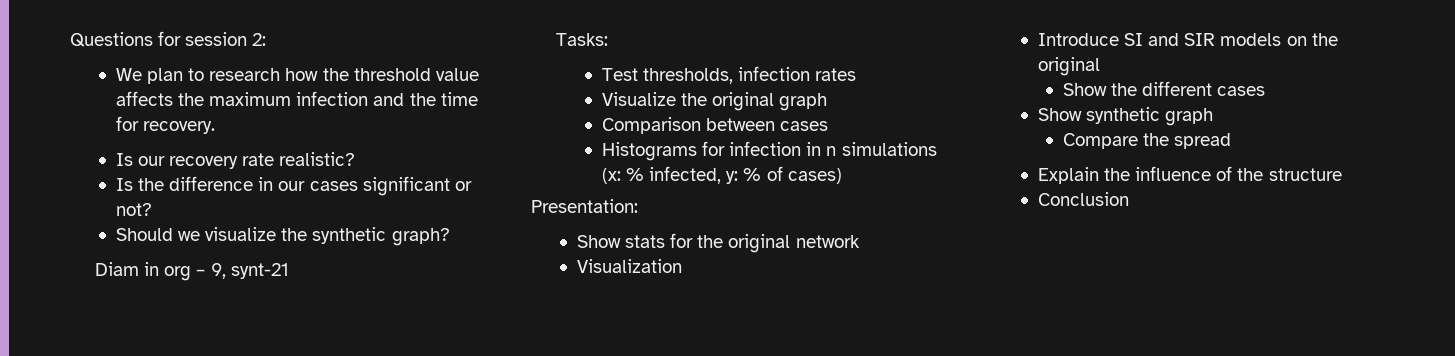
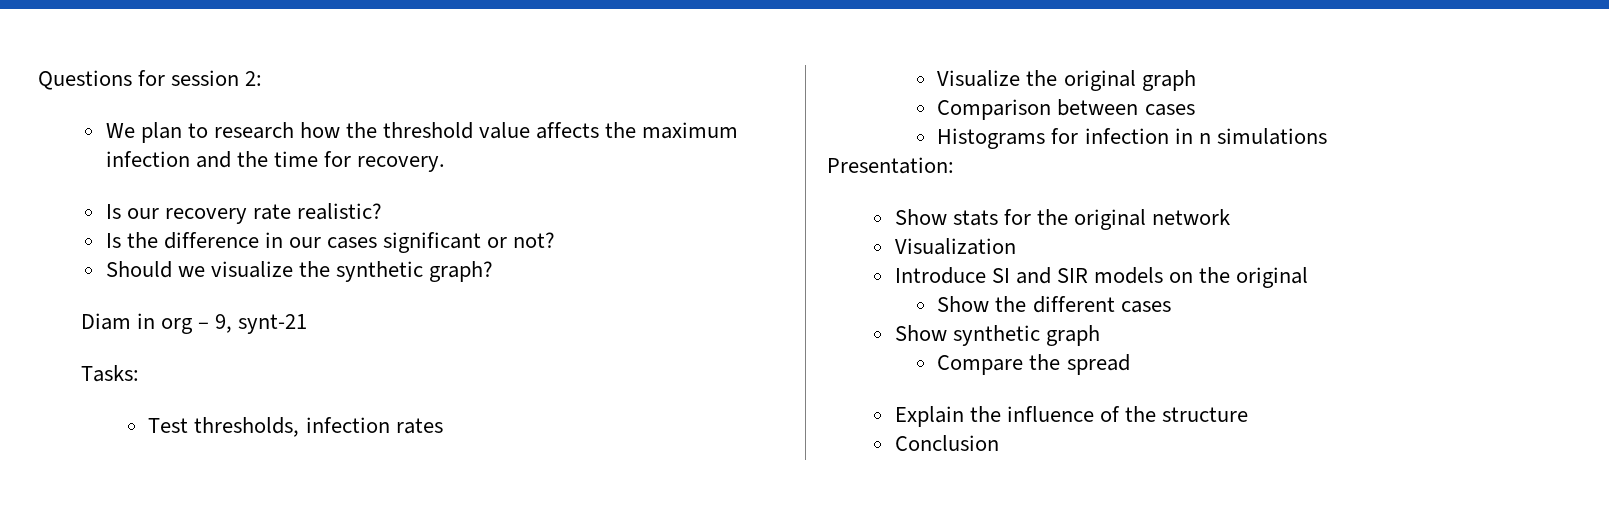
- Histograms for infection in n simulations (x: % infected, y: % of cases)
+ Histograms for infection in n simulations

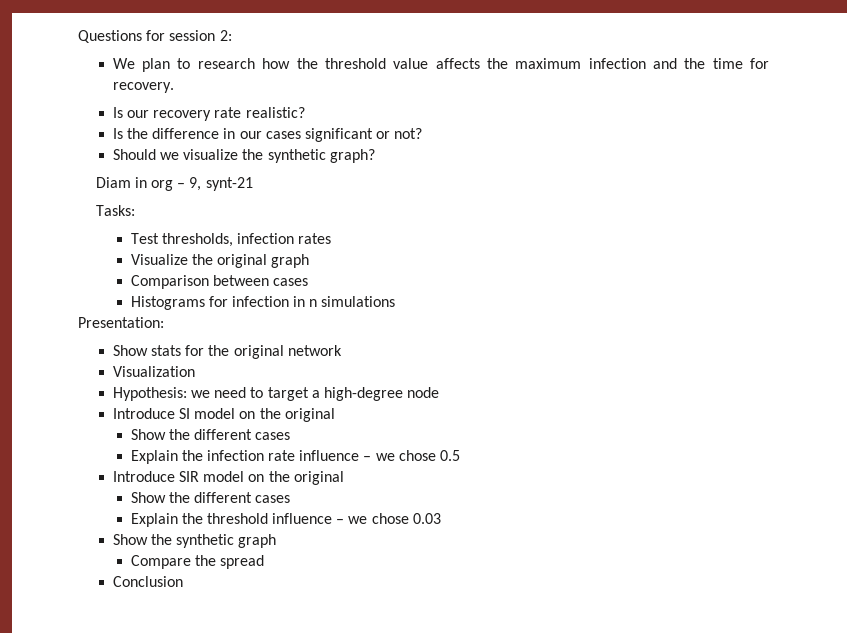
+ Hypothesis: we need to target a high-degree node
- Introduce SI and SIR models on the original
+ Introduce SI model on the original
  Show the different cases
- Show synthetic graph
+ Explain the infection rate influence – we chose 0.5
+ Introduce SIR model on the original
+ Show the different cases
+ Explain the threshold influence – we chose 0.03
+ Show the synthetic graph
- Explain the influence of the structure

